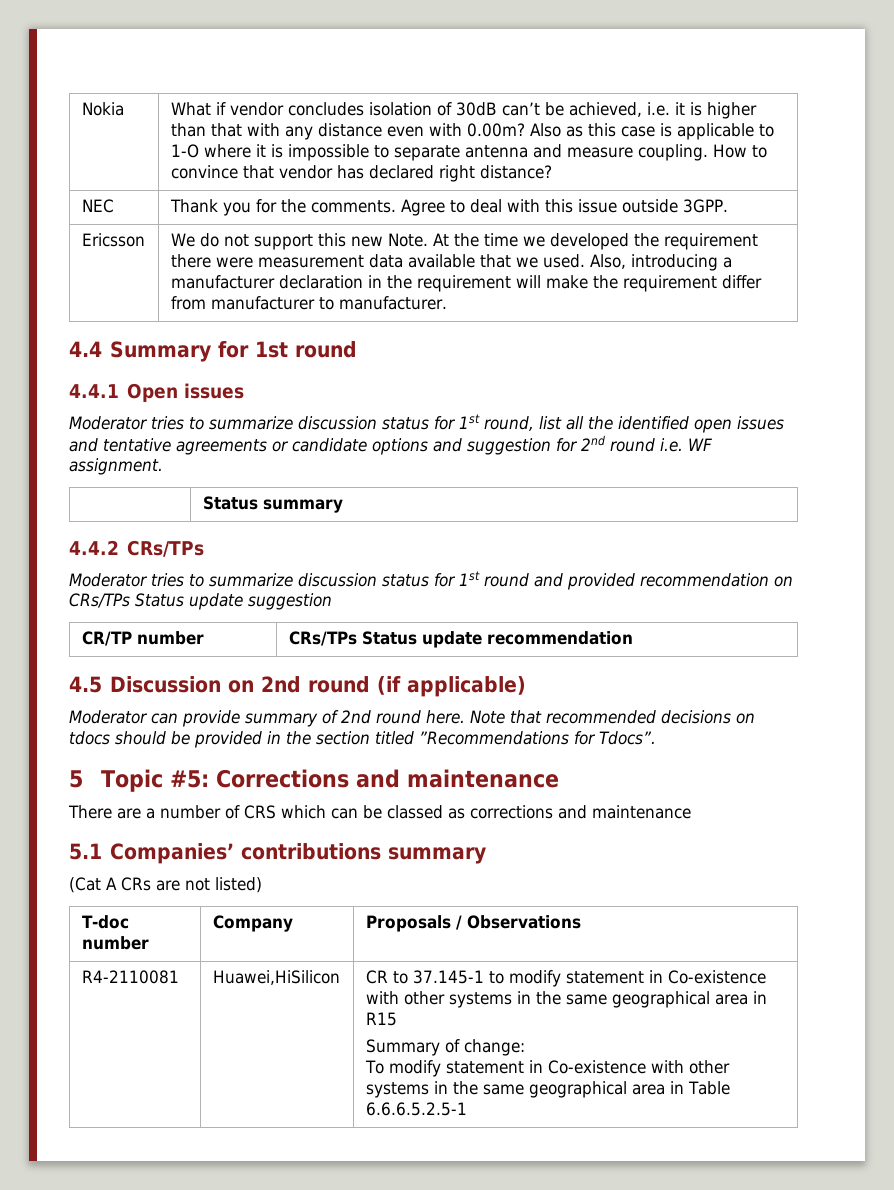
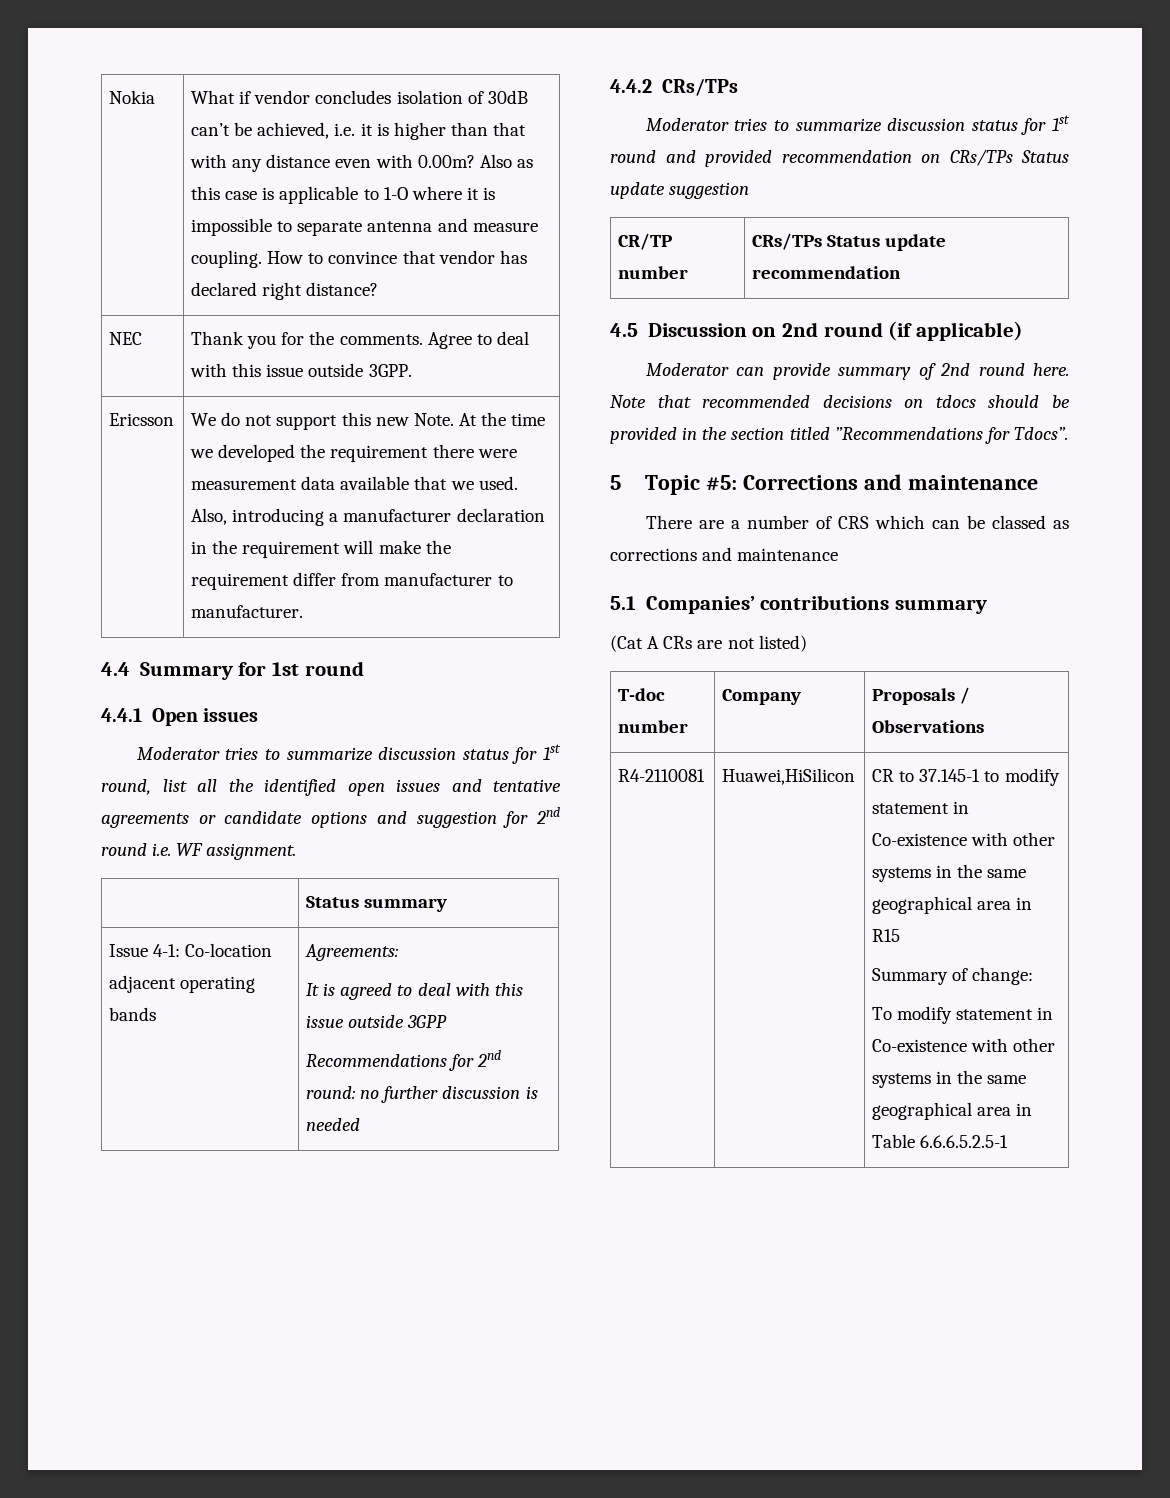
+ Issue 4-1: Co-location adjacent operating bands | Agreements:
+ It is agreed to deal with this issue outside 3GPP
+ Recommendations for 2nd round: no further discussion is needed

